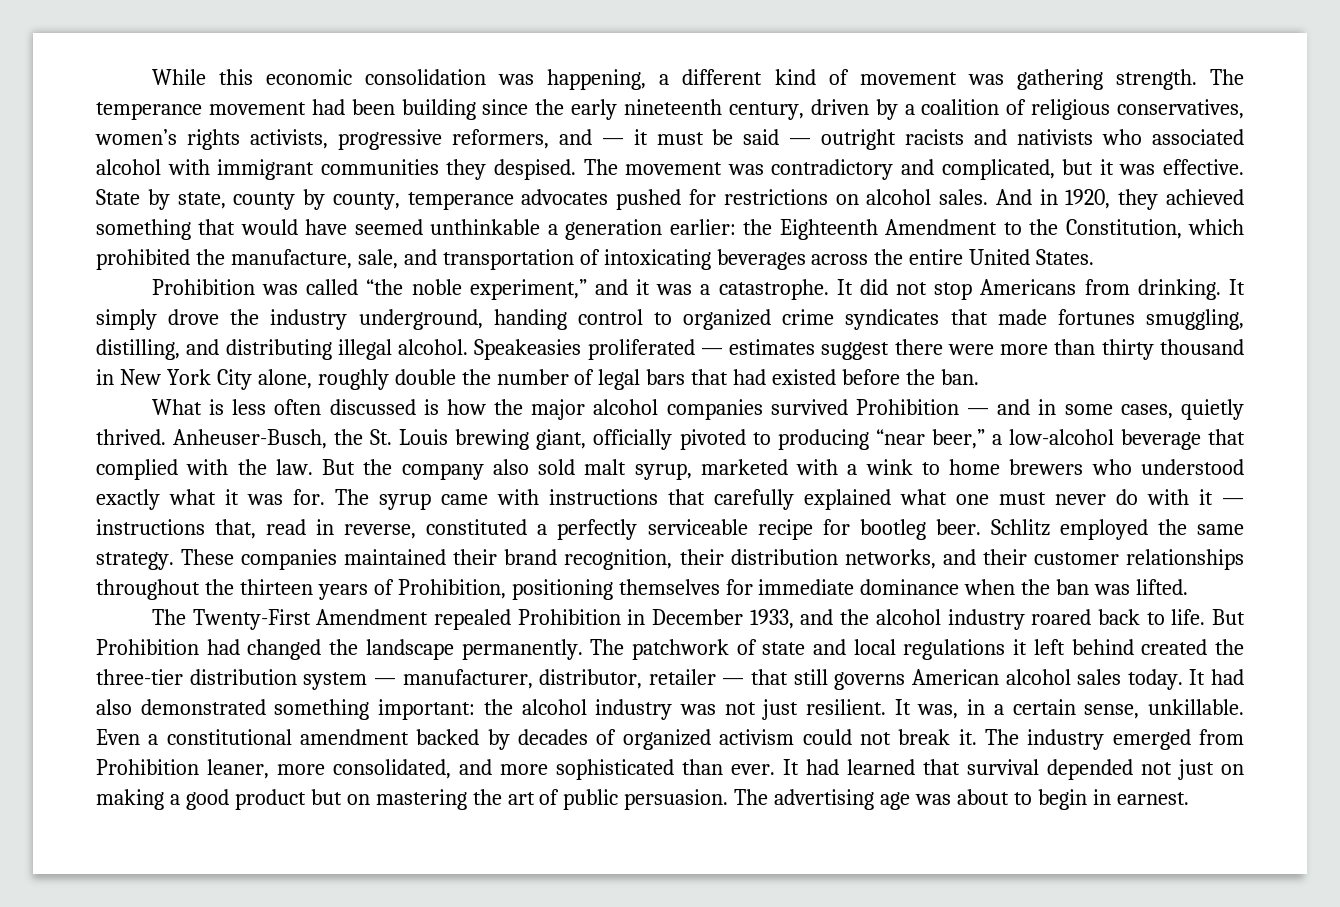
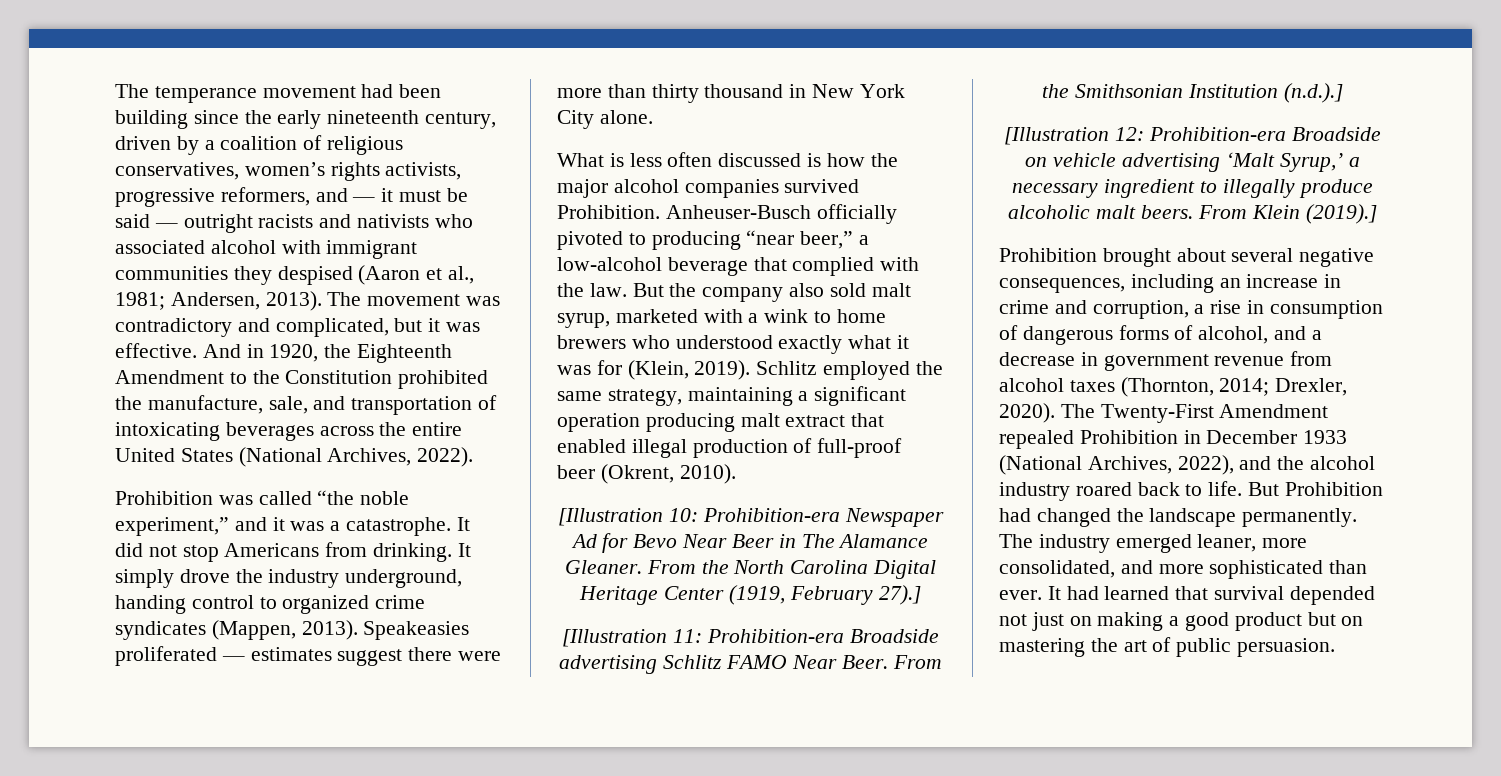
- While this economic consolidation was happening, a different kind of movement was gathering strength. The temperance movement had been building since the early nineteenth century, driven by a coalition of religious conservatives, women’s rights activists, progressive reformers, and — it must be said — outright racists and nativists who associated alcohol with immigrant communities they despised.
+ The temperance movement had been building since the early nineteenth century, driven by a coalition of religious conservatives, women’s rights activists, progressive reformers, and — it must be said — outright racists and nativists who associated alcohol with immigrant communities they despised (Aaron et al., 1981; Andersen, 2013).
- State by state, county by county, temperance advocates pushed for restrictions on alcohol sales. And in 1920, they achieved something that would have seemed unthinkable a generation earlier: the Eighteenth Amendment to the Constitution, which prohibited the manufacture, sale, and transportation of intoxicating beverages across the entire United States.
+ And in 1920, the Eighteenth Amendment to the Constitution prohibited the manufacture, sale, and transportation of intoxicating beverages across the entire United States (National Archives, 2022).
- It simply drove the industry underground, handing control to organized crime syndicates that made fortunes smuggling, distilling, and distributing illegal alcohol.
+ It simply drove the industry underground, handing control to organized crime syndicates (Mappen, 2013).
- Speakeasies proliferated — estimates suggest there were more than thirty thousand in New York City alone, roughly double the number of legal bars that had existed before the ban.
+ Speakeasies proliferated — estimates suggest there were more than thirty thousand in New York City alone.
- What is less often discussed is how the major alcohol companies survived Prohibition — and in some cases, quietly thrived. Anheuser-Busch, the St. Louis brewing giant, officially pivoted to producing “near beer,” a low-alcohol beverage that complied with the law.
+ What is less often discussed is how the major alcohol companies survived Prohibition. Anheuser-Busch officially pivoted to producing “near beer,” a low-alcohol beverage that complied with the law.
- But the company also sold malt syrup, marketed with a wink to home brewers who understood exactly what it was for. The syrup came with instructions that carefully explained what one must never do with it — instructions that, read in reverse, constituted a perfectly serviceable recipe for bootleg beer. Schlitz employed the same strategy. These companies maintained their brand recognition, their distribution networks, and their customer relationships throughout the thirteen years of Prohibition, positioning themselves for immediate dominance when the ban was lifted.
- The Twenty-First Amendment repealed Prohibition in December 1933, and the alcohol industry roared back to life.
+ But the company also sold malt syrup, marketed with a wink to home brewers who understood exactly what it was for (Klein, 2019). Schlitz employed the same strategy, maintaining a significant operation producing malt extract that enabled illegal production of full-proof beer (Okrent, 2010).
+ [Illustration 10: Prohibition-era Newspaper Ad for Bevo Near Beer in The Alamance Gleaner. From the North Carolina Digital Heritage Center (1919, February 27).]
+ [Illustration 11: Prohibition-era Broadside advertising Schlitz FAMO Near Beer. From the Smithsonian Institution (n.d.).]
+ [Illustration 12: Prohibition-era Broadside on vehicle advertising ‘Malt Syrup,’ a necessary ingredient to illegally produce alcoholic malt beers. From Klein (2019).]
+ Prohibition brought about several negative consequences, including an increase in crime and corruption, a rise in consumption of dangerous forms of alcohol, and a decrease in government revenue from alcohol taxes (Thornton, 2014; Drexler, 2020). The Twenty-First Amendment repealed Prohibition in December 1933 (National Archives, 2022), and the alcohol industry roared back to life.
- The patchwork of state and local regulations it left behind created the three-tier distribution system — manufacturer, distributor, retailer — that still governs American alcohol sales today. It had also demonstrated something important: the alcohol industry was not just resilient. It was, in a certain sense, unkillable. Even a constitutional amendment backed by decades of organized activism could not break it. The industry emerged from Prohibition leaner, more consolidated, and more sophisticated than ever.
+ The industry emerged leaner, more consolidated, and more sophisticated than ever.
- The advertising age was about to begin in earnest.

